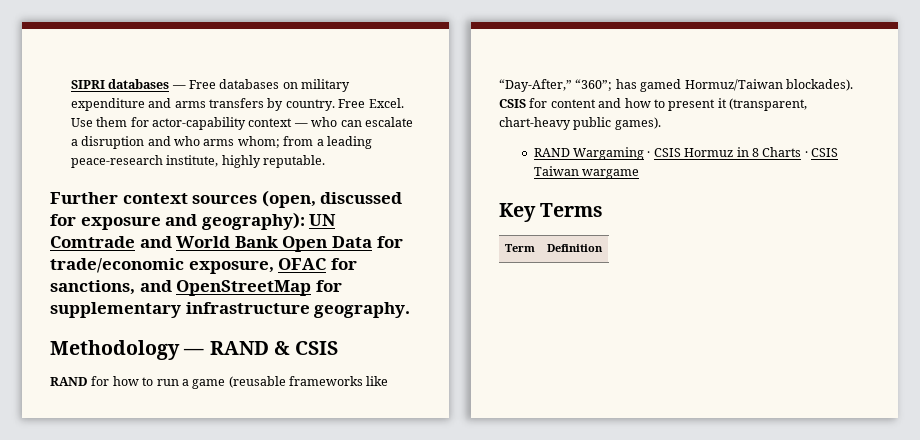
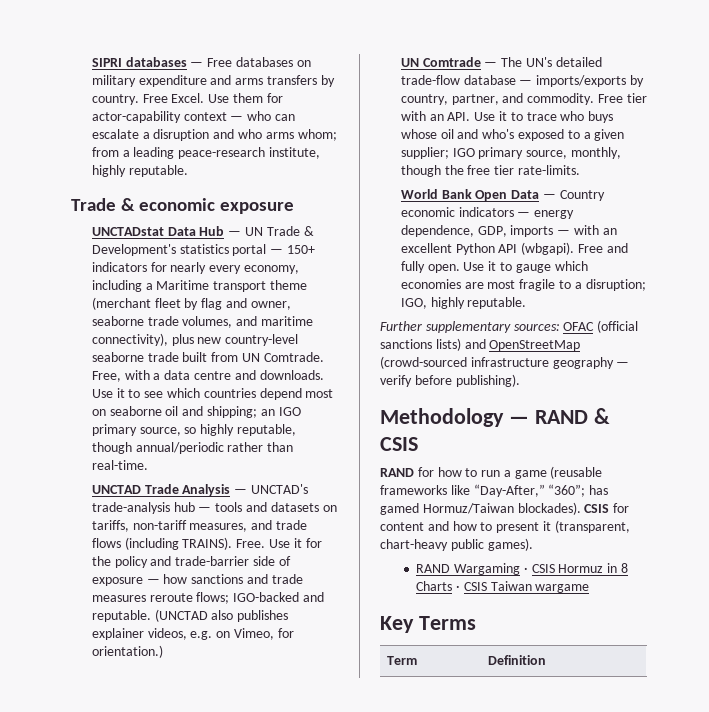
- Further context sources (open, discussed for exposure and geography): UN Comtrade and World Bank Open Data for trade/economic exposure, OFAC for sanctions, and OpenStreetMap for supplementary infrastructure geography.
+ Trade & economic exposure
+ UNCTADstat Data Hub — UN Trade & Development's statistics portal — 150+ indicators for nearly every economy, including a Maritime transport theme (merchant fleet by flag and owner, seaborne trade volumes, and maritime connectivity), plus new country-level seaborne trade built from UN Comtrade. Free, with a data centre and downloads. Use it to see which countries depend most on seaborne oil and shipping; an IGO primary source, so highly reputable, though annual/periodic rather than real-time.
+ UNCTAD Trade Analysis — UNCTAD's trade-analysis hub — tools and datasets on tariffs, non-tariff measures, and trade flows (including TRAINS). Free. Use it for the policy and trade-barrier side of exposure — how sanctions and trade measures reroute flows; IGO-backed and reputable. (UNCTAD also publishes explainer videos, e.g. on Vimeo, for orientation.)
+ UN Comtrade — The UN's detailed trade-flow database — imports/exports by country, partner, and commodity. Free tier with an API. Use it to trace who buys whose oil and who's exposed to a given supplier; IGO primary source, monthly, though the free tier rate-limits.
+ World Bank Open Data — Country economic indicators — energy dependence, GDP, imports — with an excellent Python API (wbgapi). Free and fully open. Use it to gauge which economies are most fragile to a disruption; IGO, highly reputable.
+ Further supplementary sources: OFAC (official sanctions lists) and OpenStreetMap (crowd-sourced infrastructure geography — verify before publishing).

